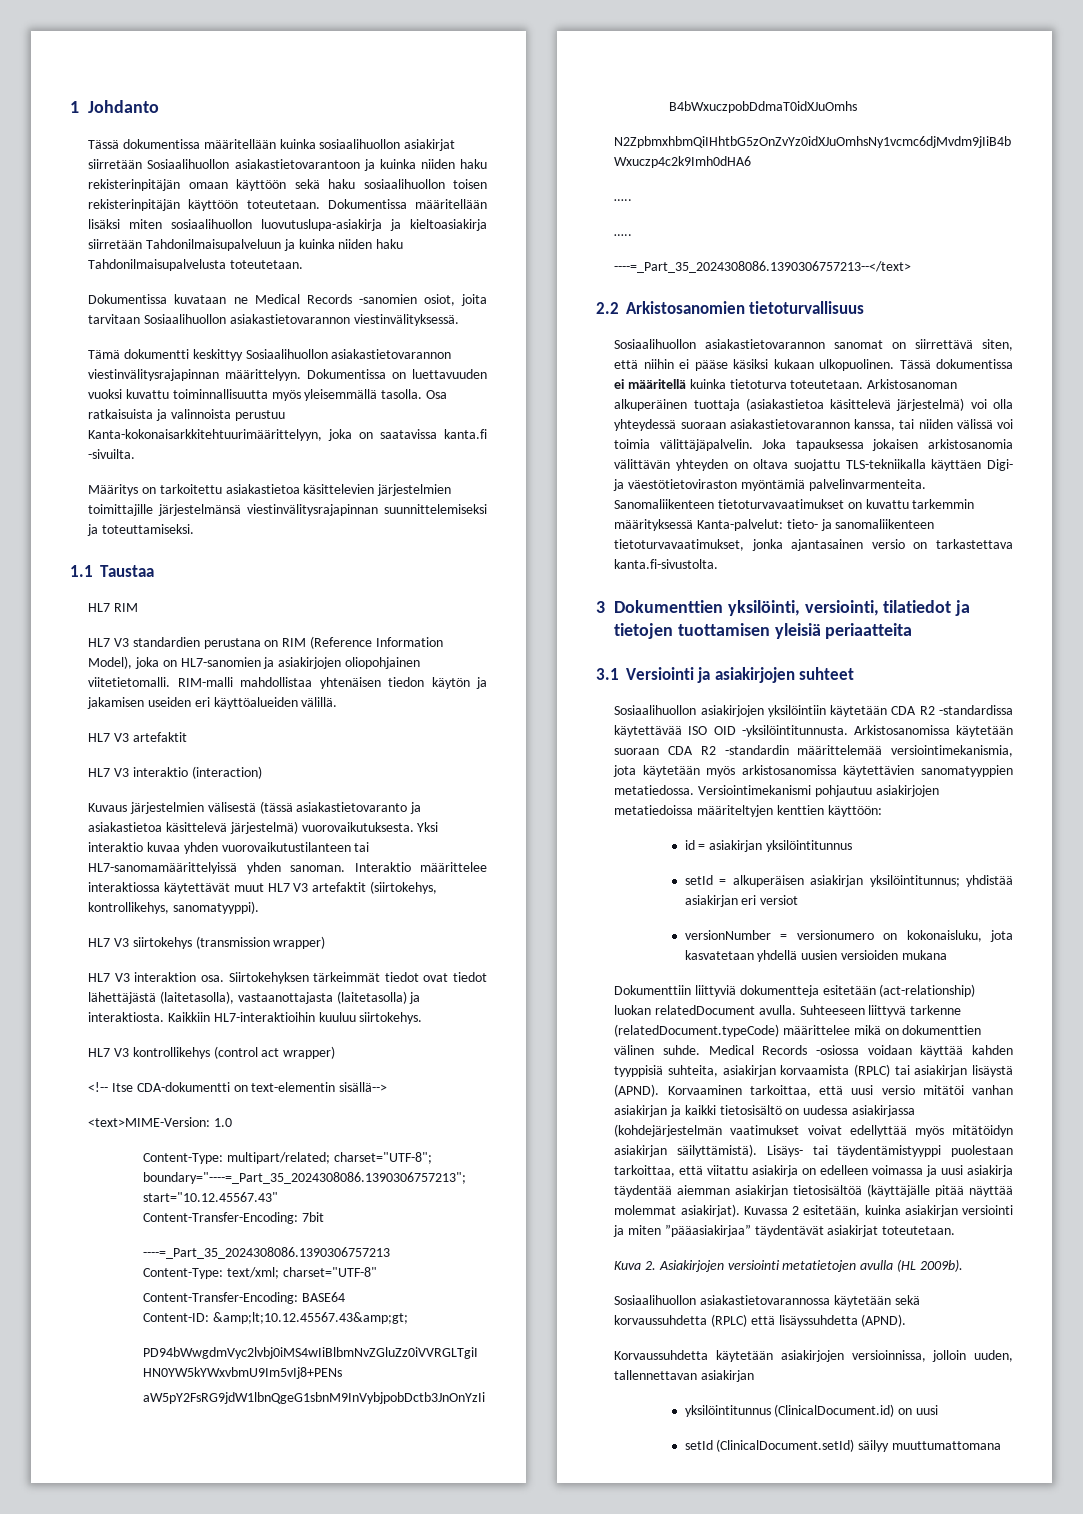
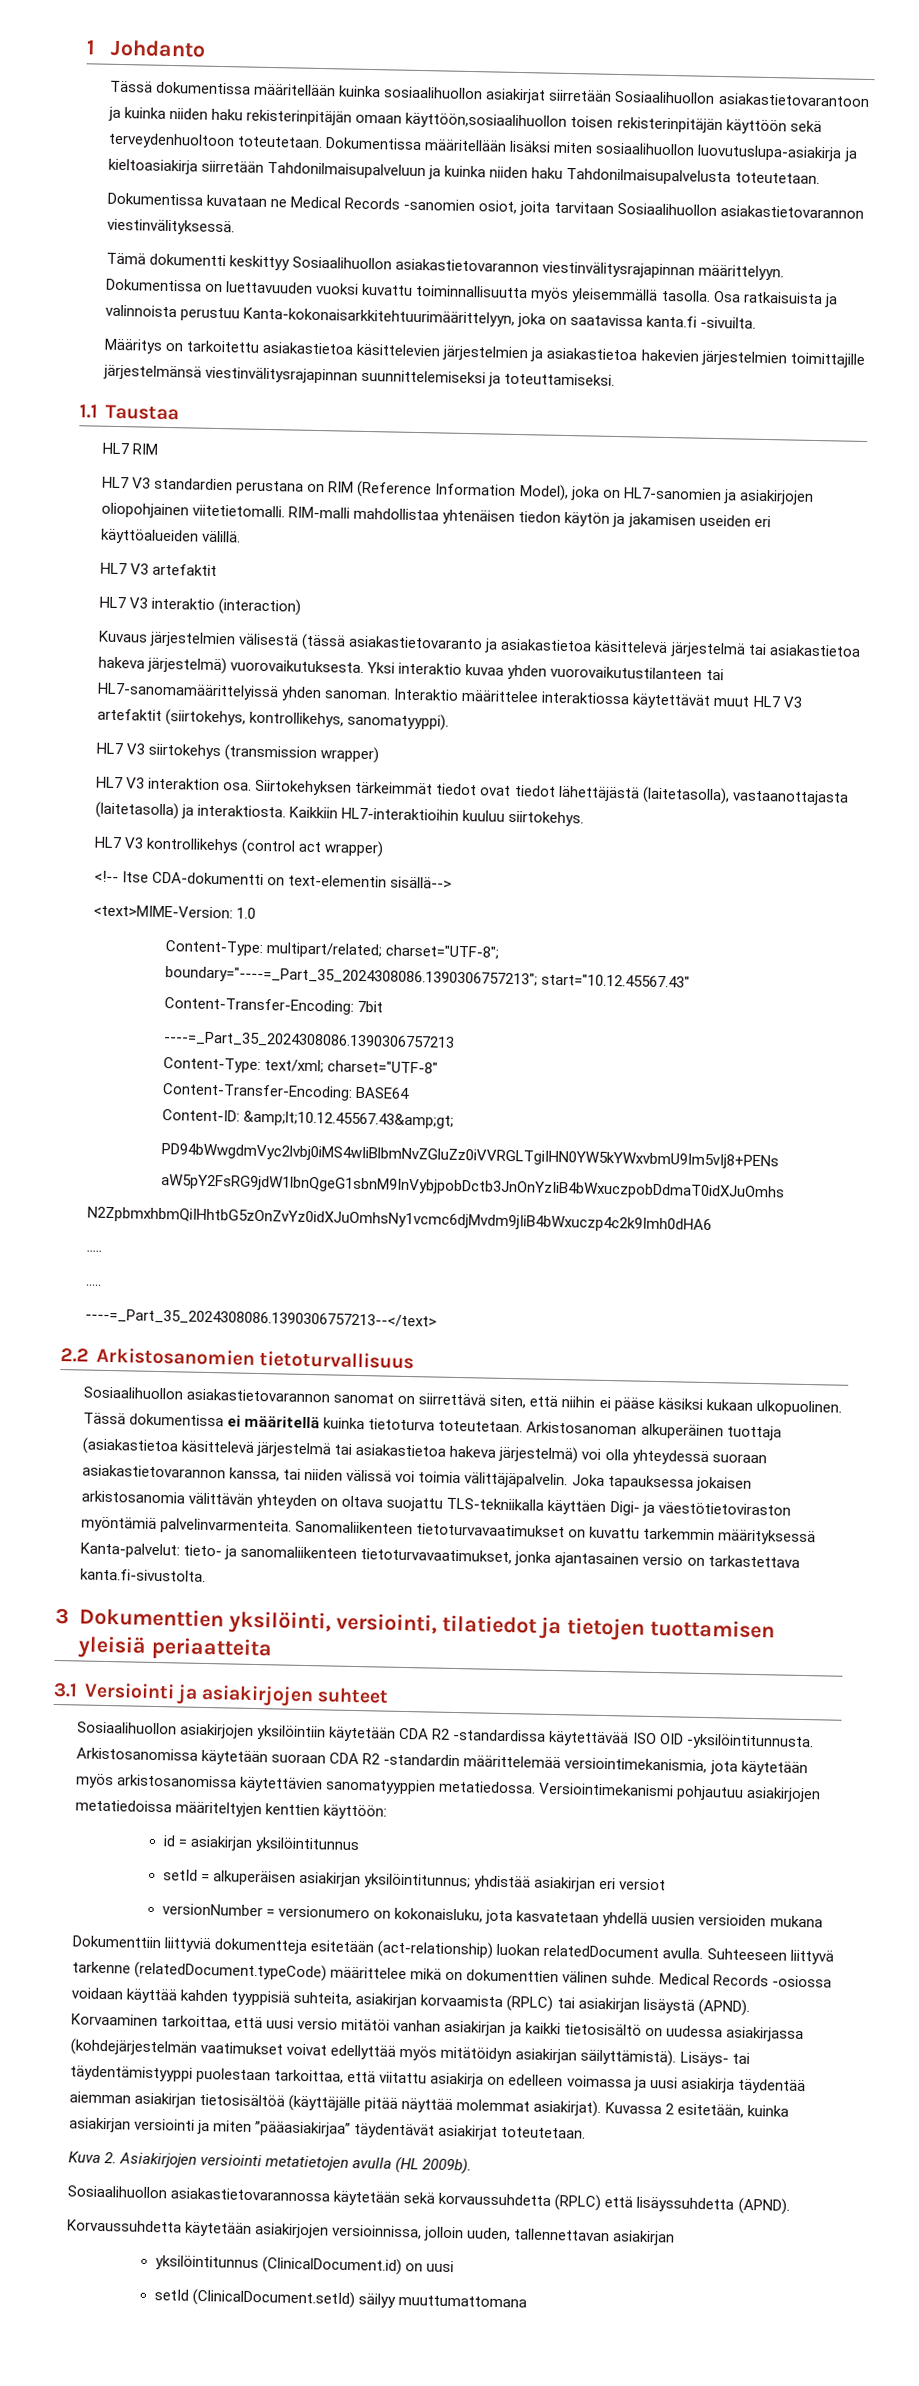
- Tässä dokumentissa määritellään kuinka sosiaalihuollon asiakirjat siirretään Sosiaalihuollon asiakastietovarantoon ja kuinka niiden haku rekisterinpitäjän omaan käyttöön sekä haku sosiaalihuollon toisen rekisterinpitäjän käyttöön toteutetaan.
+ Tässä dokumentissa määritellään kuinka sosiaalihuollon asiakirjat siirretään Sosiaalihuollon asiakastietovarantoon ja kuinka niiden haku rekisterinpitäjän omaan käyttöön,sosiaalihuollon toisen rekisterinpitäjän käyttöön sekä terveydenhuoltoon toteutetaan.
- Määritys on tarkoitettu asiakastietoa käsittelevien järjestelmien toimittajille järjestelmänsä viestinvälitysrajapinnan suunnittelemiseksi ja toteuttamiseksi.
+ Määritys on tarkoitettu asiakastietoa käsittelevien järjestelmien ja asiakastietoa hakevien järjestelmien toimittajille järjestelmänsä viestinvälitysrajapinnan suunnittelemiseksi ja toteuttamiseksi.
- Kuvaus järjestelmien välisestä (tässä asiakastietovaranto ja asiakastietoa käsittelevä järjestelmä) vuorovaikutuksesta.
+ Kuvaus järjestelmien välisestä (tässä asiakastietovaranto ja asiakastietoa käsittelevä järjestelmä tai asiakastietoa hakeva järjestelmä) vuorovaikutuksesta.
- Arkistosanoman alkuperäinen tuottaja (asiakastietoa käsittelevä järjestelmä) voi olla yhteydessä suoraan asiakastietovarannon kanssa, tai niiden välissä voi toimia välittäjäpalvelin.
+ Arkistosanoman alkuperäinen tuottaja (asiakastietoa käsittelevä järjestelmä tai asiakastietoa hakeva järjestelmä) voi olla yhteydessä suoraan asiakastietovarannon kanssa, tai niiden välissä voi toimia välittäjäpalvelin.

